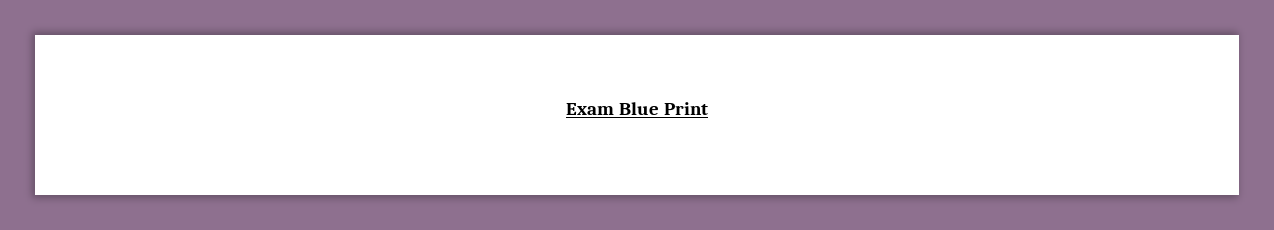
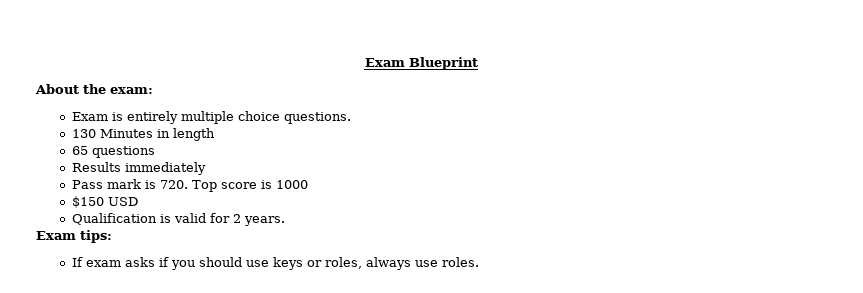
- Exam Blue Print
+ Exam Blueprint
+ About the exam:
+ Exam is entirely multiple choice questions.
+ 130 Minutes in length
+ 65 questions
+ Results immediately
+ Pass mark is 720. Top score is 1000
+ $150 USD
+ Qualification is valid for 2 years.
+ Exam tips:
+ If exam asks if you should use keys or roles, always use roles.

